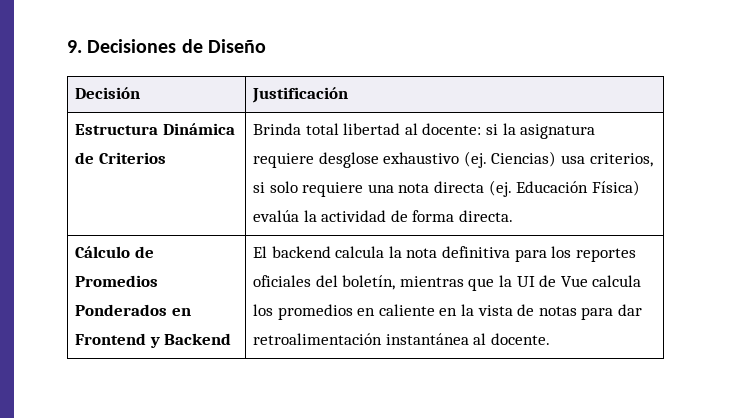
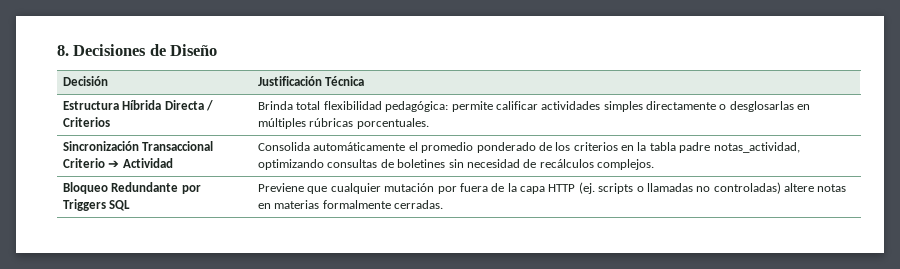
- 9. Decisiones de Diseño
+ 8. Decisiones de Diseño
- Decisión | Justificación
+ Decisión | Justificación Técnica
- Estructura Dinámica de Criterios | Brinda total libertad al docente: si la asignatura requiere desglose exhaustivo (ej. Ciencias) usa criterios, si solo requiere una nota directa (ej. Educación Física) evalúa la actividad de forma directa.
- Cálculo de Promedios Ponderados en Frontend y Backend | El backend calcula la nota definitiva para los reportes oficiales del boletín, mientras que la UI de Vue calcula los promedios en caliente en la vista de notas para dar retroalimentación instantánea al docente.
+ Estructura Híbrida Directa / Criterios | Brinda total flexibilidad pedagógica: permite calificar actividades simples directamente o desglosarlas en múltiples rúbricas porcentuales.
+ Sincronización Transaccional Criterio ➔ Actividad | Consolida automáticamente el promedio ponderado de los criterios en la tabla padre notas_actividad, optimizando consultas de boletines sin necesidad de recálculos complejos.
+ Bloqueo Redundante por Triggers SQL | Previene que cualquier mutación por fuera de la capa HTTP (ej. scripts o llamadas no controladas) altere notas en materias formalmente cerradas.

